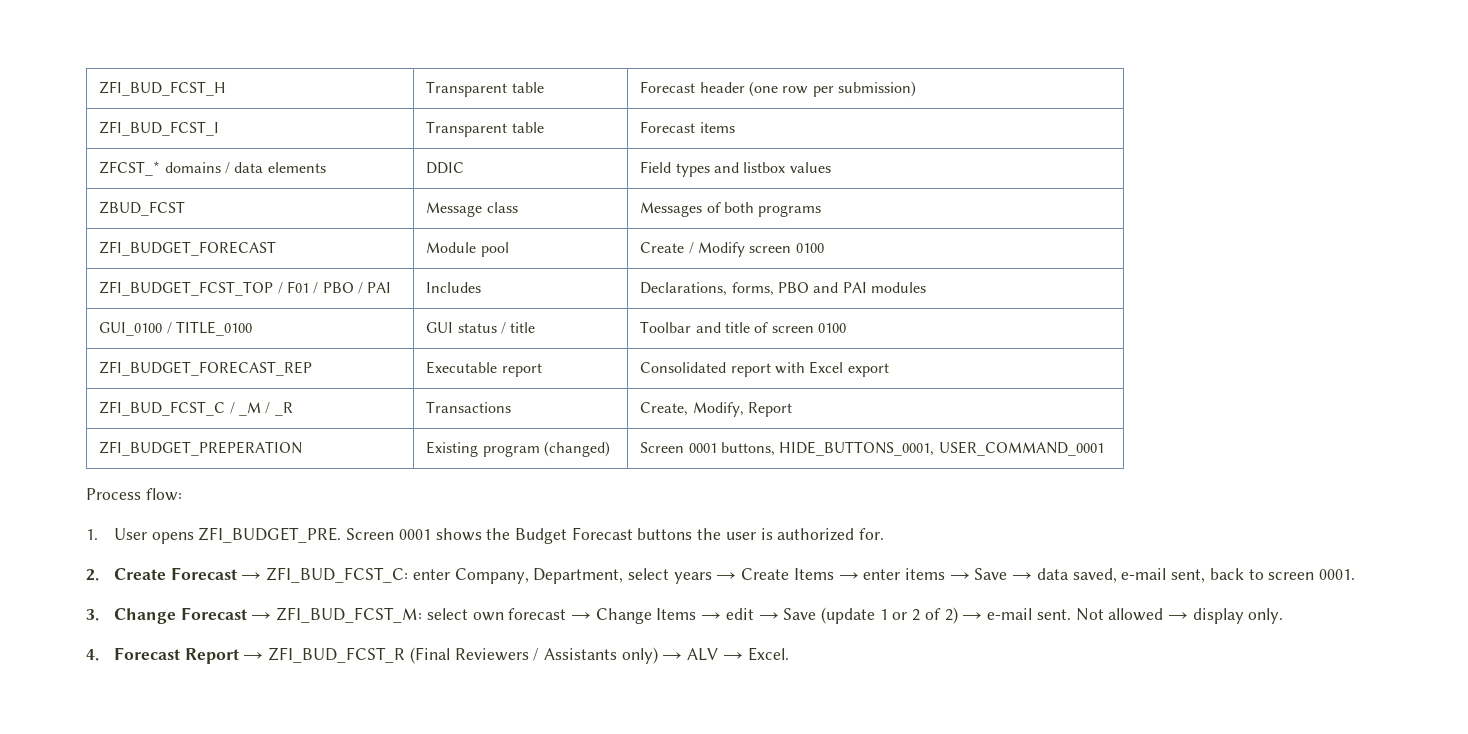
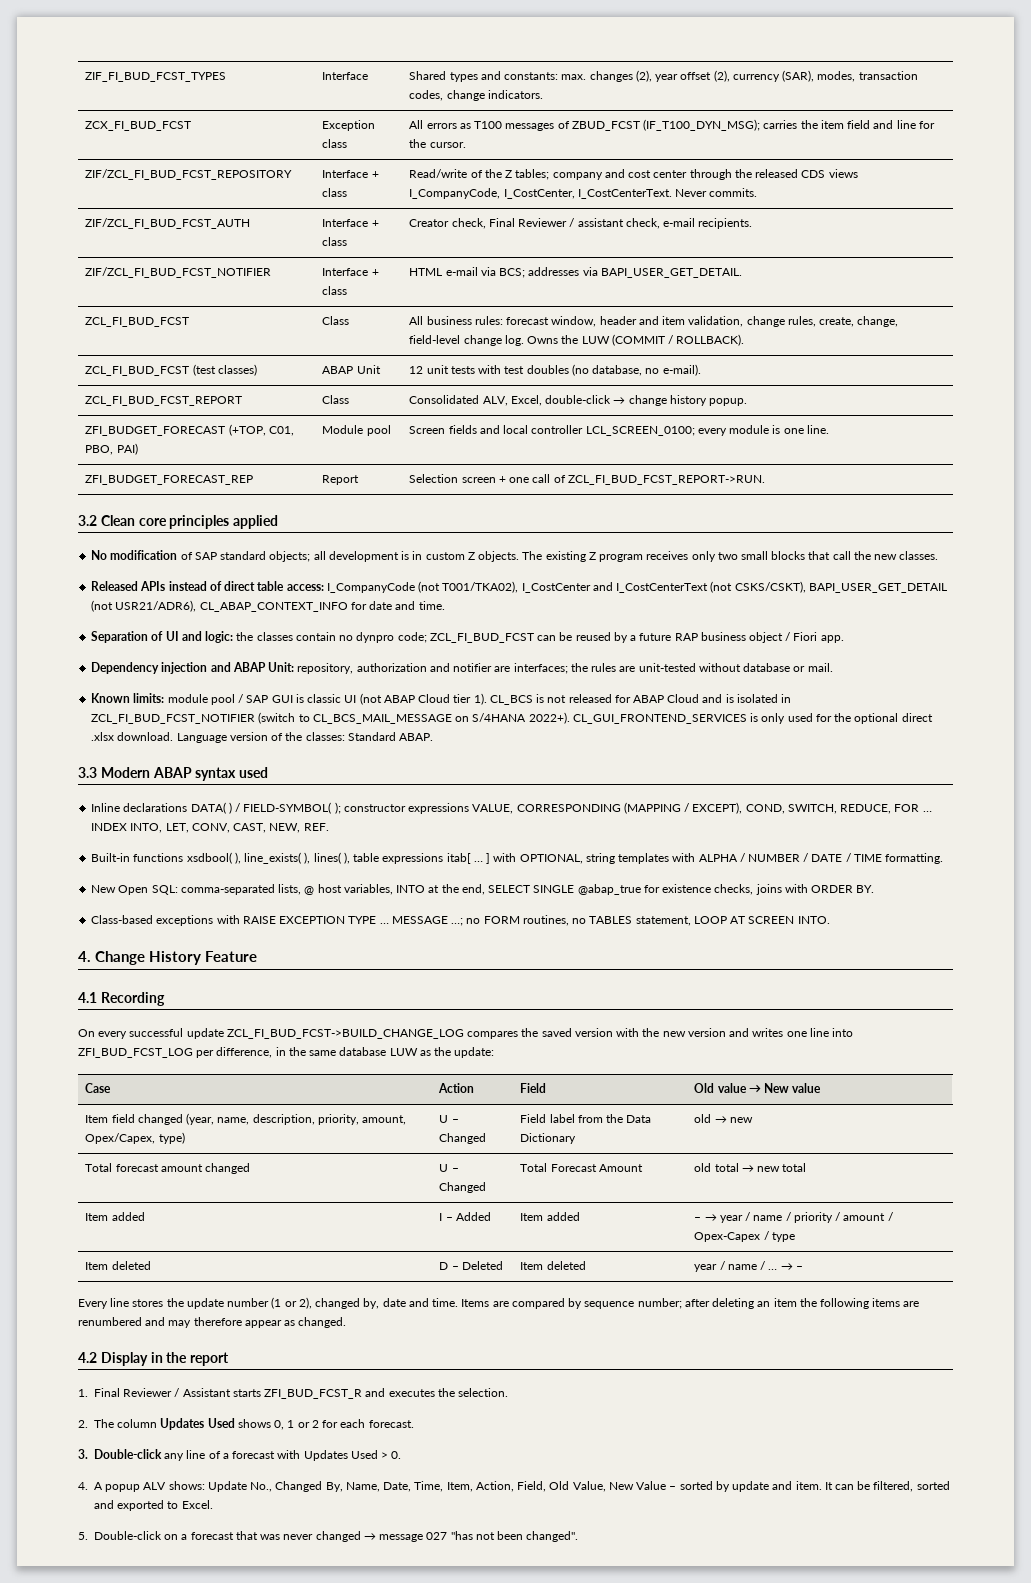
- ZFI_BUD_FCST_H | Transparent table | Forecast header (one row per submission)
- ZFI_BUD_FCST_I | Transparent table | Forecast items
- ZFCST_* domains / data elements | DDIC | Field types and listbox values
- ZBUD_FCST | Message class | Messages of both programs
- ZFI_BUDGET_FORECAST | Module pool | Create / Modify screen 0100
- ZFI_BUDGET_FCST_TOP / F01 / PBO / PAI | Includes | Declarations, forms, PBO and PAI modules
- GUI_0100 / TITLE_0100 | GUI status / title | Toolbar and title of screen 0100
- ZFI_BUDGET_FORECAST_REP | Executable report | Consolidated report with Excel export
- ZFI_BUD_FCST_C / _M / _R | Transactions | Create, Modify, Report
- ZFI_BUDGET_PREPERATION | Existing program (changed) | Screen 0001 buttons, HIDE_BUTTONS_0001, USER_COMMAND_0001
- Process flow:
- 1. User opens ZFI_BUDGET_PRE. Screen 0001 shows the Budget Forecast buttons the user is authorized for.
- 2. Create Forecast → ZFI_BUD_FCST_C: enter Company, Department, select years → Create Items → enter items → Save → data saved, e-mail sent, back to screen 0001.
- 3. Change Forecast → ZFI_BUD_FCST_M: select own forecast → Change Items → edit → Save (update 1 or 2 of 2) → e-mail sent. Not allowed → display only.
- 4. Forecast Report → ZFI_BUD_FCST_R (Final Reviewers / Assistants only) → ALV → Excel.
+ ZIF_FI_BUD_FCST_TYPES | Interface | Shared types and constants: max. changes (2), year offset (2), currency (SAR), modes, transaction codes, change indicators.
+ ZCX_FI_BUD_FCST | Exception class | All errors as T100 messages of ZBUD_FCST (IF_T100_DYN_MSG); carries the item field and line for the cursor.
+ ZIF/ZCL_FI_BUD_FCST_REPOSITORY | Interface + class | Read/write of the Z tables; company and cost center through the released CDS views I_CompanyCode, I_CostCenter, I_CostCenterText. Never commits.
+ ZIF/ZCL_FI_BUD_FCST_AUTH | Interface + class | Creator check, Final Reviewer / assistant check, e-mail recipients.
+ ZIF/ZCL_FI_BUD_FCST_NOTIFIER | Interface + class | HTML e-mail via BCS; addresses via BAPI_USER_GET_DETAIL.
+ ZCL_FI_BUD_FCST | Class | All business rules: forecast window, header and item validation, change rules, create, change, field-level change log. Owns the LUW (COMMIT / ROLLBACK).
+ ZCL_FI_BUD_FCST (test classes) | ABAP Unit | 12 unit tests with test doubles (no database, no e-mail).
+ ZCL_FI_BUD_FCST_REPORT | Class | Consolidated ALV, Excel, double-click → change history popup.
+ ZFI_BUDGET_FORECAST (+TOP, C01, PBO, PAI) | Module pool | Screen fields and local controller LCL_SCREEN_0100; every module is one line.
+ ZFI_BUDGET_FORECAST_REP | Report | Selection screen + one call of ZCL_FI_BUD_FCST_REPORT->RUN.
+ 3.2 Clean core principles applied
+ No modification of SAP standard objects; all development is in custom Z objects. The existing Z program receives only two small blocks that call the new classes.
+ Released APIs instead of direct table access: I_CompanyCode (not T001/TKA02), I_CostCenter and I_CostCenterText (not CSKS/CSKT), BAPI_USER_GET_DETAIL (not USR21/ADR6), CL_ABAP_CONTEXT_INFO for date and time.
+ Separation of UI and logic: the classes contain no dynpro code; ZCL_FI_BUD_FCST can be reused by a future RAP business object / Fiori app.
+ Dependency injection and ABAP Unit: repository, authorization and notifier are interfaces; the rules are unit-tested without database or mail.
+ Known limits: module pool / SAP GUI is classic UI (not ABAP Cloud tier 1). CL_BCS is not released for ABAP Cloud and is isolated in ZCL_FI_BUD_FCST_NOTIFIER (switch to CL_BCS_MAIL_MESSAGE on S/4HANA 2022+). CL_GUI_FRONTEND_SERVICES is only used for the optional direct .xlsx download. Language version of the classes: Standard ABAP.
+ 3.3 Modern ABAP syntax used
+ Inline declarations DATA( ) / FIELD-SYMBOL( ); constructor expressions VALUE, CORRESPONDING (MAPPING / EXCEPT), COND, SWITCH, REDUCE, FOR … INDEX INTO, LET, CONV, CAST, NEW, REF.
+ Built-in functions xsdbool( ), line_exists( ), lines( ), table expressions itab[ … ] with OPTIONAL, string templates with ALPHA / NUMBER / DATE / TIME formatting.
+ New Open SQL: comma-separated lists, @ host variables, INTO at the end, SELECT SINGLE @abap_true for existence checks, joins with ORDER BY.
+ Class-based exceptions with RAISE EXCEPTION TYPE … MESSAGE …; no FORM routines, no TABLES statement, LOOP AT SCREEN INTO.
+ 4. Change History Feature
+ 4.1 Recording
+ On every successful update ZCL_FI_BUD_FCST->BUILD_CHANGE_LOG compares the saved version with the new version and writes one line into ZFI_BUD_FCST_LOG per difference, in the same database LUW as the update:
+ Case | Action | Field | Old value → New value
+ Item field changed (year, name, description, priority, amount, Opex/Capex, type) | U – Changed | Field label from the Data Dictionary | old → new
+ Total forecast amount changed | U – Changed | Total Forecast Amount | old total → new total
+ Item added | I – Added | Item added | – → year / name / priority / amount / Opex-Capex / type
+ Item deleted | D – Deleted | Item deleted | year / name / … → –
+ Every line stores the update number (1 or 2), changed by, date and time. Items are compared by sequence number; after deleting an item the following items are renumbered and may therefore appear as changed.
+ 4.2 Display in the report
+ 1. Final Reviewer / Assistant starts ZFI_BUD_FCST_R and executes the selection.
+ 2. The column Updates Used shows 0, 1 or 2 for each forecast.
+ 3. Double-click any line of a forecast with Updates Used > 0.
+ 4. A popup ALV shows: Update No., Changed By, Name, Date, Time, Item, Action, Field, Old Value, New Value – sorted by update and item. It can be filtered, sorted and exported to Excel.
+ 5. Double-click on a forecast that was never changed → message 027 "has not been changed".

